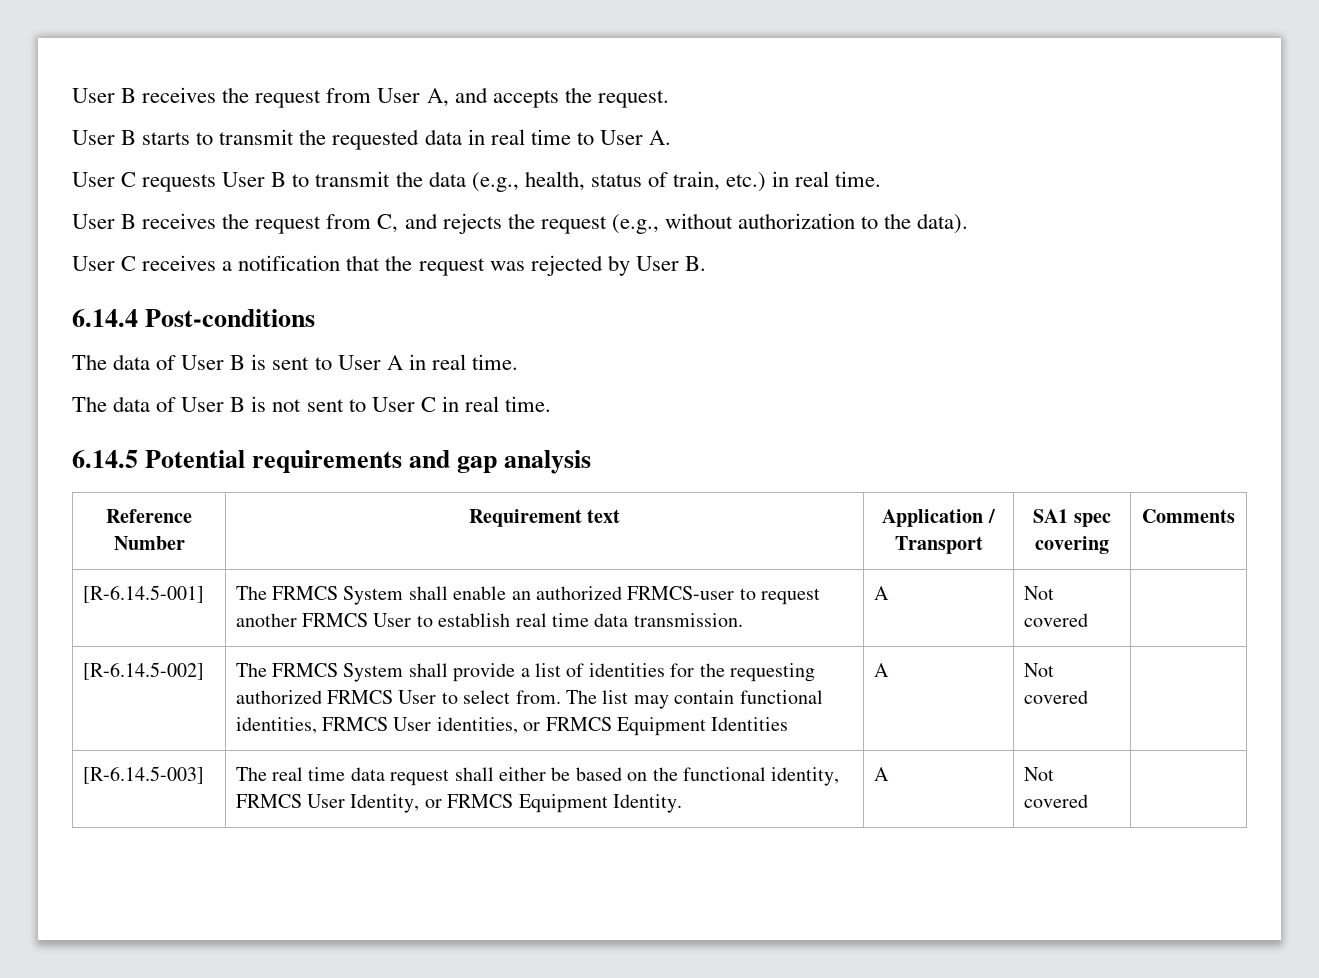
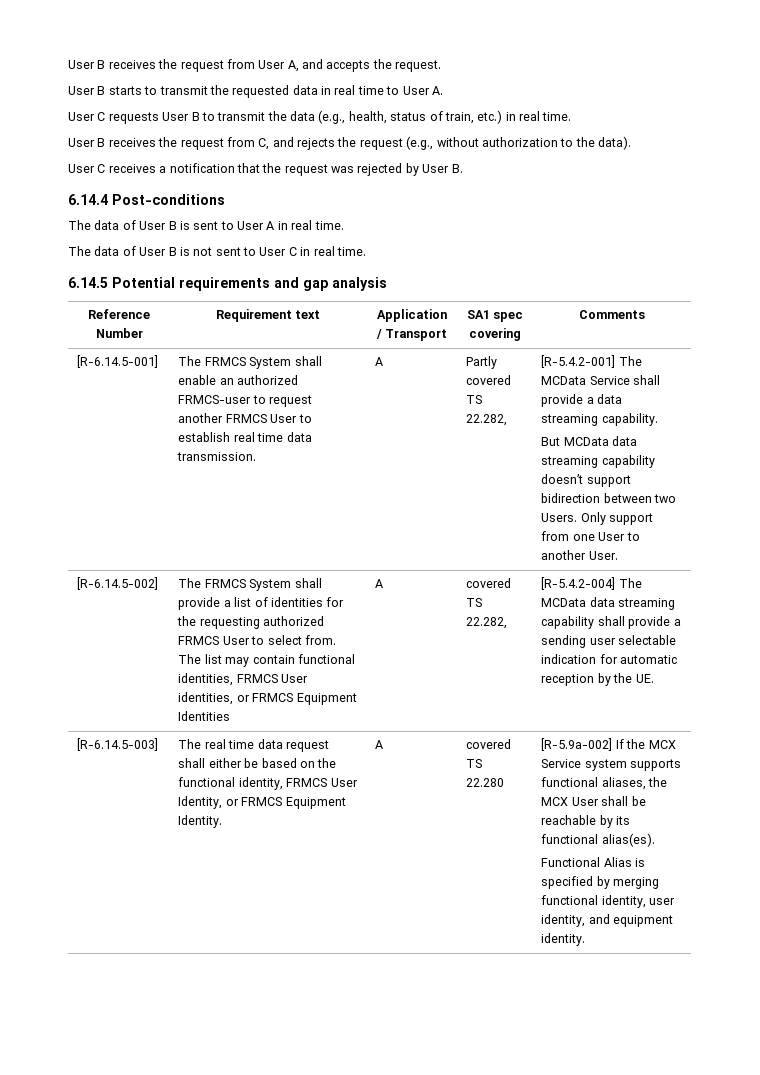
- The FRMCS System shall enable an authorized FRMCS-user to request another FRMCS User to establish real time data transmission. | A | Not covered
+ The FRMCS System shall enable an authorized FRMCS-user to request another FRMCS User to establish real time data transmission. | A | Partly covered TS 22.282, | [R-5.4.2-001] The MCData Service shall provide a data streaming capability.
+ But MCData data streaming capability doesn’t support bidirection between two Users. Only support from one User to another User.
- The list may contain functional identities, FRMCS User identities, or FRMCS Equipment Identities | A | Not covered
+ The list may contain functional identities, FRMCS User identities, or FRMCS Equipment Identities | A | covered TS 22.282, | [R-5.4.2-004] The MCData data streaming capability shall provide a sending user selectable indication for automatic reception by the UE.
- The real time data request shall either be based on the functional identity, FRMCS User Identity, or FRMCS Equipment Identity. | A | Not covered
+ The real time data request shall either be based on the functional identity, FRMCS User Identity, or FRMCS Equipment Identity. | A | covered TS 22.280 | [R-5.9a-002] If the MCX Service system supports functional aliases, the MCX User shall be reachable by its functional alias(es).
+ Functional Alias is specified by merging functional identity, user identity, and equipment identity.

